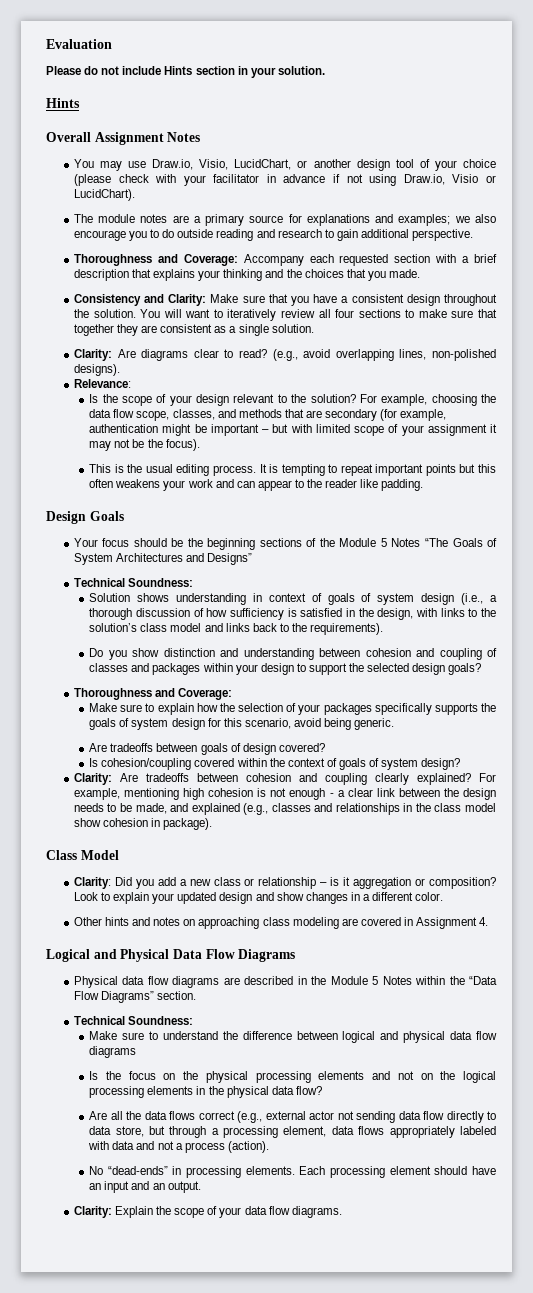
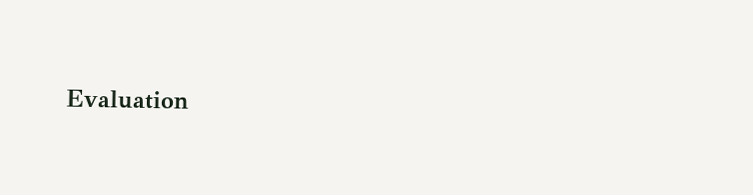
- Please do not include Hints section in your solution.
- Hints
- Overall Assignment Notes
- You may use Draw.io, Visio, LucidChart, or another design tool of your choice (please check with your facilitator in advance if not using Draw.io, Visio or LucidChart).
- The module notes are a primary source for explanations and examples; we also encourage you to do outside reading and research to gain additional perspective.
- Thoroughness and Coverage: Accompany each requested section with a brief description that explains your thinking and the choices that you made.
- Consistency and Clarity: Make sure that you have a consistent design throughout the solution. You will want to iteratively review all four sections to make sure that together they are consistent as a single solution.
- Clarity: Are diagrams clear to read? (e.g., avoid overlapping lines, non-polished designs).
- Relevance:
- Is the scope of your design relevant to the solution? For example, choosing the data flow scope, classes, and methods that are secondary (for example, authentication might be important – but with limited scope of your assignment it may not be the focus).
- This is the usual editing process. It is tempting to repeat important points but this often weakens your work and can appear to the reader like padding.
- Design Goals
- Your focus should be the beginning sections of the Module 5 Notes “The Goals of System Architectures and Designs”
- Technical Soundness:
- Solution shows understanding in context of goals of system design (i.e., a thorough discussion of how sufficiency is satisfied in the design, with links to the solution’s class model and links back to the requirements).
- Do you show distinction and understanding between cohesion and coupling of classes and packages within your design to support the selected design goals?
- Thoroughness and Coverage:
- Make sure to explain how the selection of your packages specifically supports the goals of system design for this scenario, avoid being generic.
- Are tradeoffs between goals of design covered?
- Is cohesion/coupling covered within the context of goals of system design?
- Clarity: Are tradeoffs between cohesion and coupling clearly explained? For example, mentioning high cohesion is not enough - a clear link between the design needs to be made, and explained (e.g., classes and relationships in the class model show cohesion in package).
- Class Model
- Clarity: Did you add a new class or relationship – is it aggregation or composition? Look to explain your updated design and show changes in a different color.
- Other hints and notes on approaching class modeling are covered in Assignment 4.
- Logical and Physical Data Flow Diagrams
- Physical data flow diagrams are described in the Module 5 Notes within the “Data Flow Diagrams” section.
- Technical Soundness:
- Make sure to understand the difference between logical and physical data flow diagrams
- Is the focus on the physical processing elements and not on the logical processing elements in the physical data flow?
- Are all the data flows correct (e.g., external actor not sending data flow directly to data store, but through a processing element, data flows appropriately labeled with data and not a process (action).
- No “dead-ends” in processing elements. Each processing element should have an input and an output.
- Clarity: Explain the scope of your data flow diagrams.

